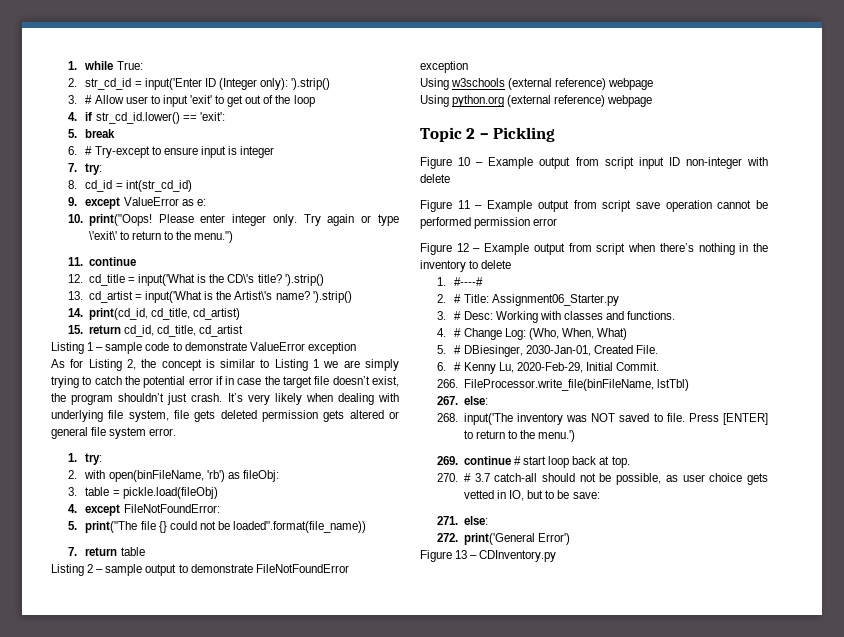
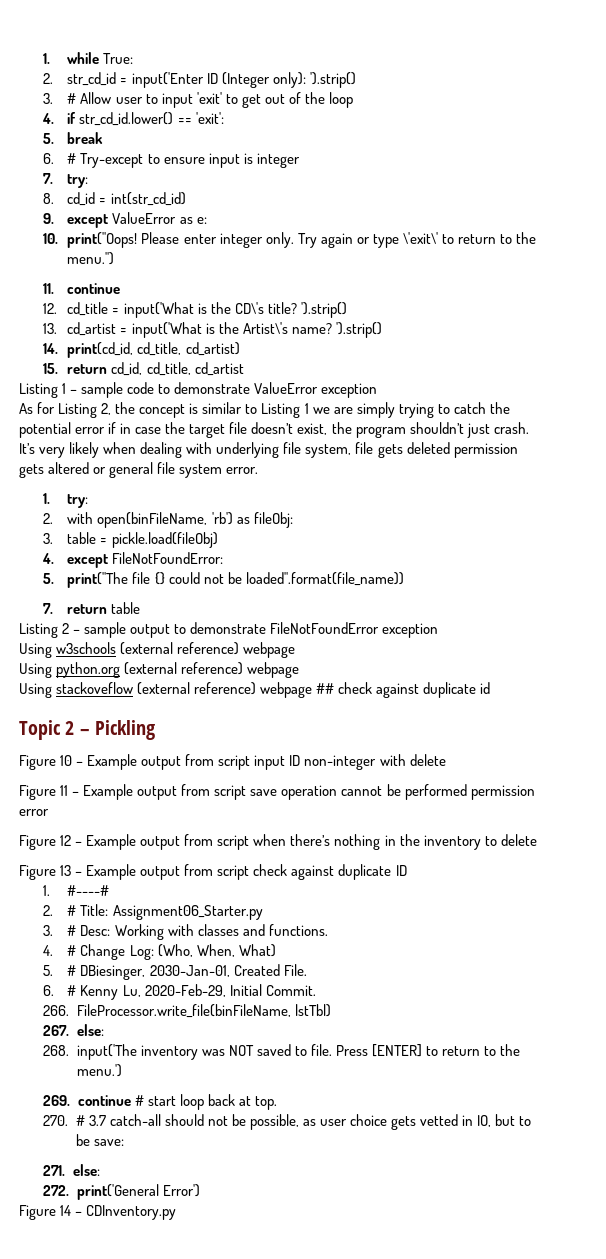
+ Using stackoveflow (external reference) webpage ## check against duplicate id
+ Figure 13 – Example output from script check against duplicate ID
- Figure 13 – CDInventory.py
+ Figure 14 – CDInventory.py

